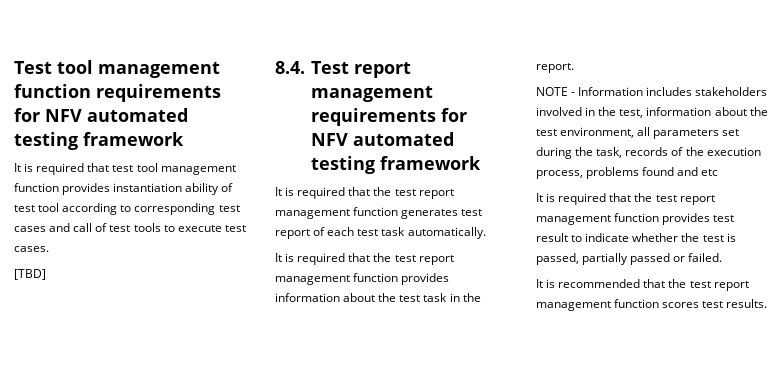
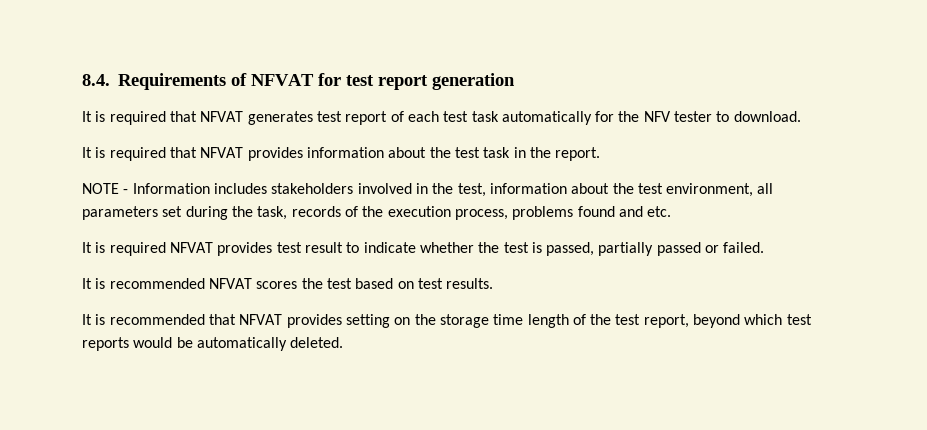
- Test tool management function requirements for NFV automated testing framework
- It is required that test tool management function provides instantiation ability of test tool according to corresponding test cases and call of test tools to execute test cases.
- [TBD]
- 8.4. Test report management requirements for NFV automated testing framework
- It is required that the test report management function generates test report of each test task automatically.
- It is required that the test report management function provides information about the test task in the report.
+ 8.4. Requirements of NFVAT for test report generation
+ It is required that NFVAT generates test report of each test task automatically for the NFV tester to download.
+ It is required that NFVAT provides information about the test task in the report.
- NOTE - Information includes stakeholders involved in the test, information about the test environment, all parameters set during the task, records of the execution process, problems found and etc
- It is required that the test report management function provides test result to indicate whether the test is passed, partially passed or failed.
+ NOTE - Information includes stakeholders involved in the test, information about the test environment, all parameters set during the task, records of the execution process, problems found and etc.
+ It is required NFVAT provides test result to indicate whether the test is passed, partially passed or failed.
- It is recommended that the test report management function scores test results.
+ It is recommended NFVAT scores the test based on test results.
+ It is recommended that NFVAT provides setting on the storage time length of the test report, beyond which test reports would be automatically deleted.

